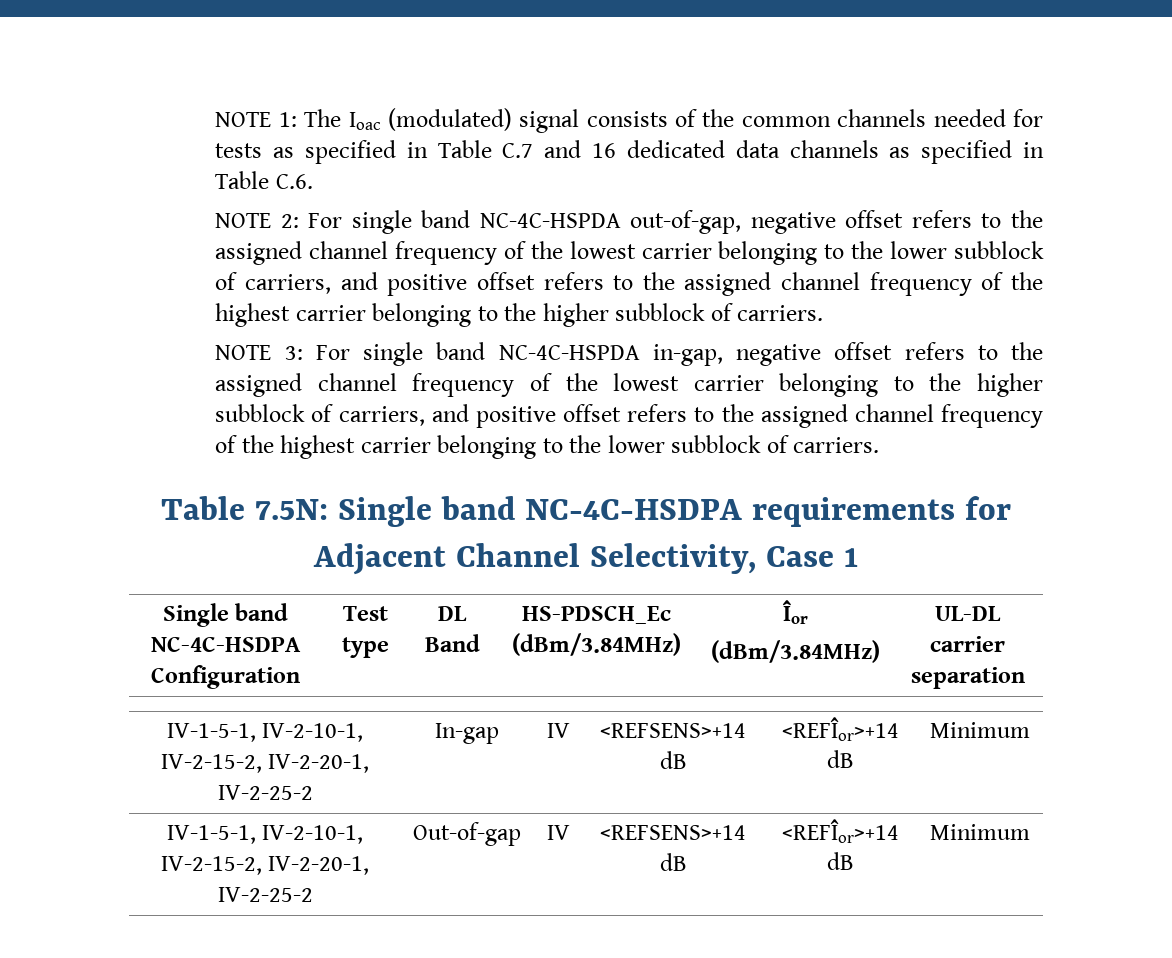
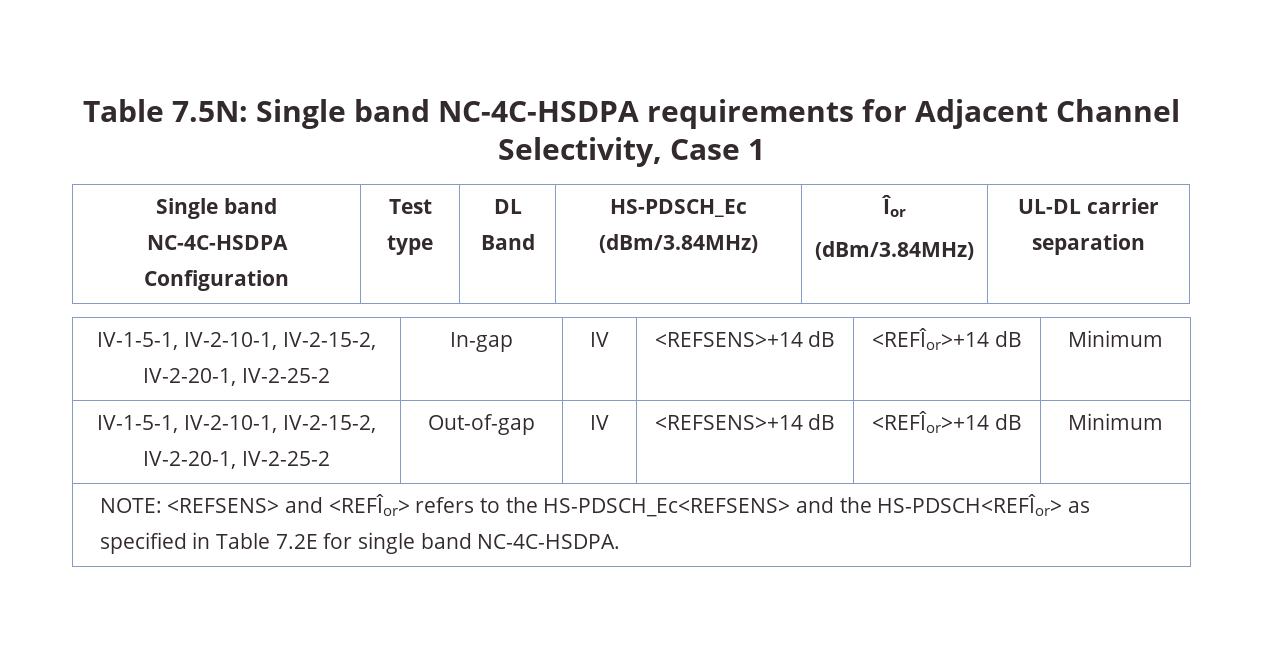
- NOTE 1: The Ioac (modulated) signal consists of the common channels needed for tests as specified in Table C.7 and 16 dedicated data channels as specified in Table C.6.
- NOTE 2: For single band NC-4C-HSPDA out-of-gap, negative offset refers to the assigned channel frequency of the lowest carrier belonging to the lower subblock of carriers, and positive offset refers to the assigned channel frequency of the highest carrier belonging to the higher subblock of carriers.
- NOTE 3: For single band NC-4C-HSPDA in-gap, negative offset refers to the assigned channel frequency of the lowest carrier belonging to the higher subblock of carriers, and positive offset refers to the assigned channel frequency of the highest carrier belonging to the lower subblock of carriers.
+ NOTE: <REFSENS> and <REFÎor> refers to the HS-PDSCH_Ec<REFSENS> and the HS-PDSCH<REFÎor> as specified in Table 7.2E for single band NC-4C-HSDPA.

